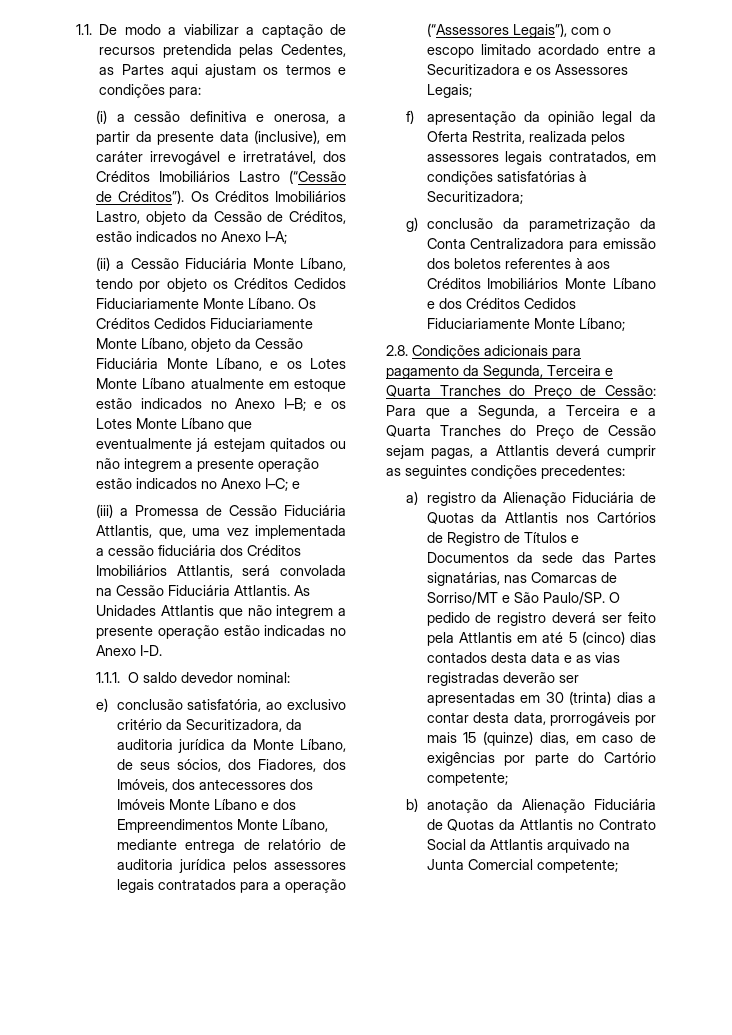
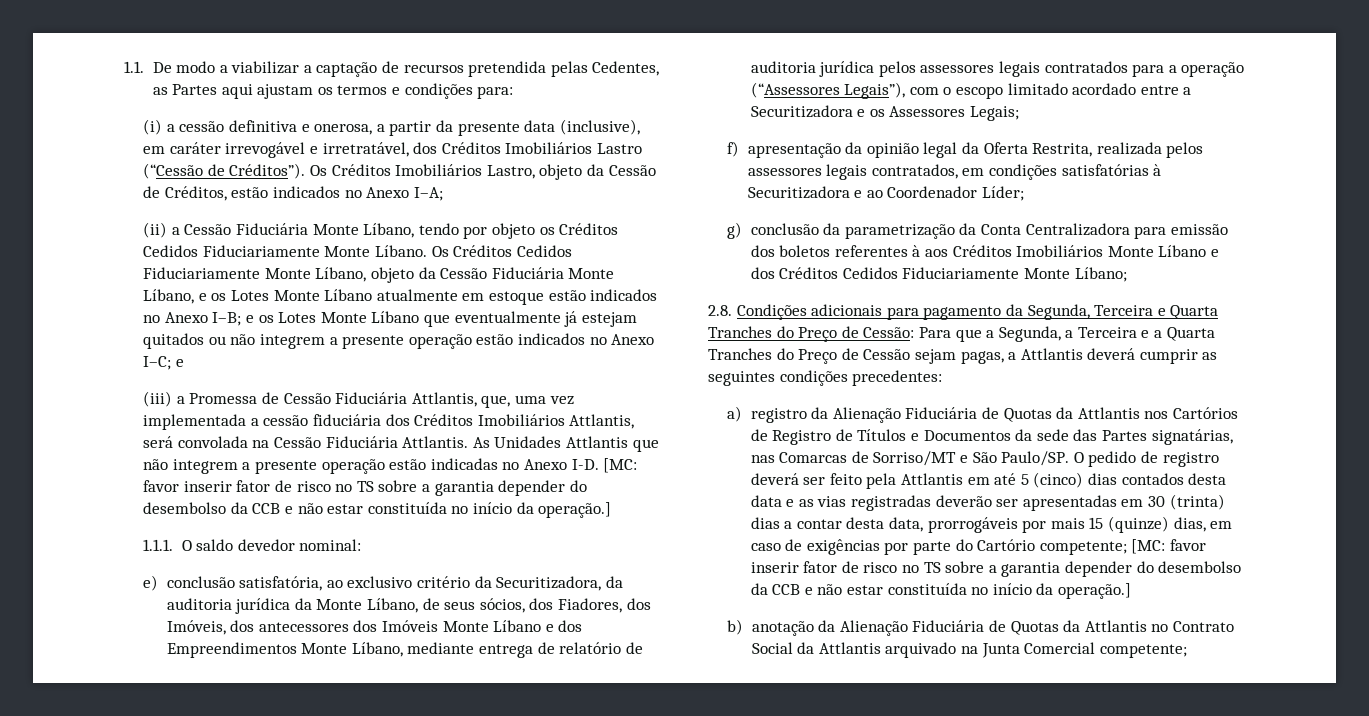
- As Unidades Attlantis que não integrem a presente operação estão indicadas no Anexo I-D.
+ As Unidades Attlantis que não integrem a presente operação estão indicadas no Anexo I-D. [MC: favor inserir fator de risco no TS sobre a garantia depender do desembolso da CCB e não estar constituída no início da operação.]
- f) apresentação da opinião legal da Oferta Restrita, realizada pelos assessores legais contratados, em condições satisfatórias à Securitizadora;
+ f) apresentação da opinião legal da Oferta Restrita, realizada pelos assessores legais contratados, em condições satisfatórias à Securitizadora e ao Coordenador Líder;
- O pedido de registro deverá ser feito pela Attlantis em até 5 (cinco) dias contados desta data e as vias registradas deverão ser apresentadas em 30 (trinta) dias a contar desta data, prorrogáveis por mais 15 (quinze) dias, em caso de exigências por parte do Cartório competente;
+ O pedido de registro deverá ser feito pela Attlantis em até 5 (cinco) dias contados desta data e as vias registradas deverão ser apresentadas em 30 (trinta) dias a contar desta data, prorrogáveis por mais 15 (quinze) dias, em caso de exigências por parte do Cartório competente; [MC: favor inserir fator de risco no TS sobre a garantia depender do desembolso da CCB e não estar constituída no início da operação.]

